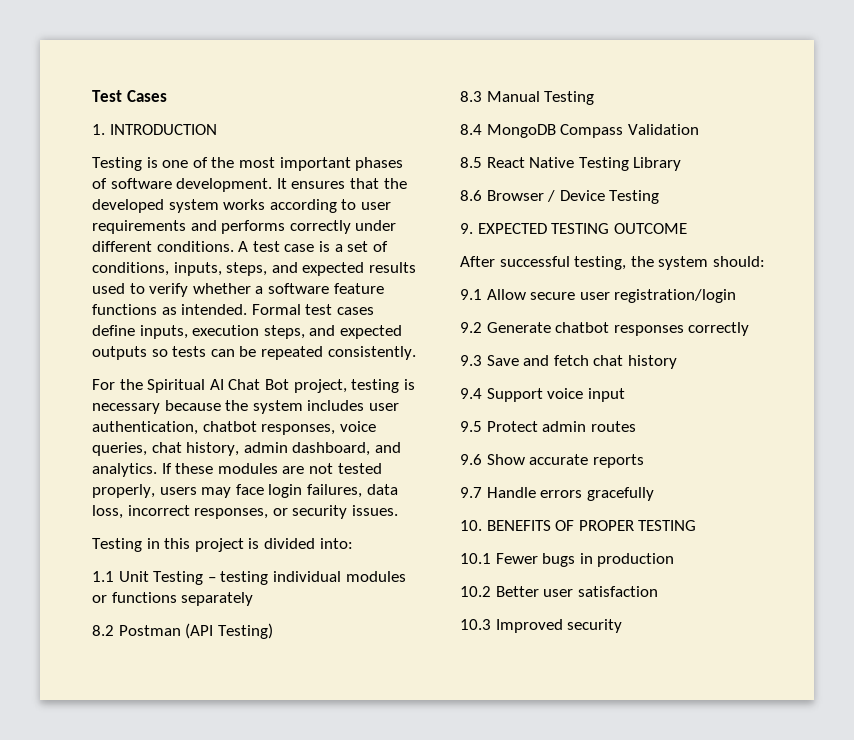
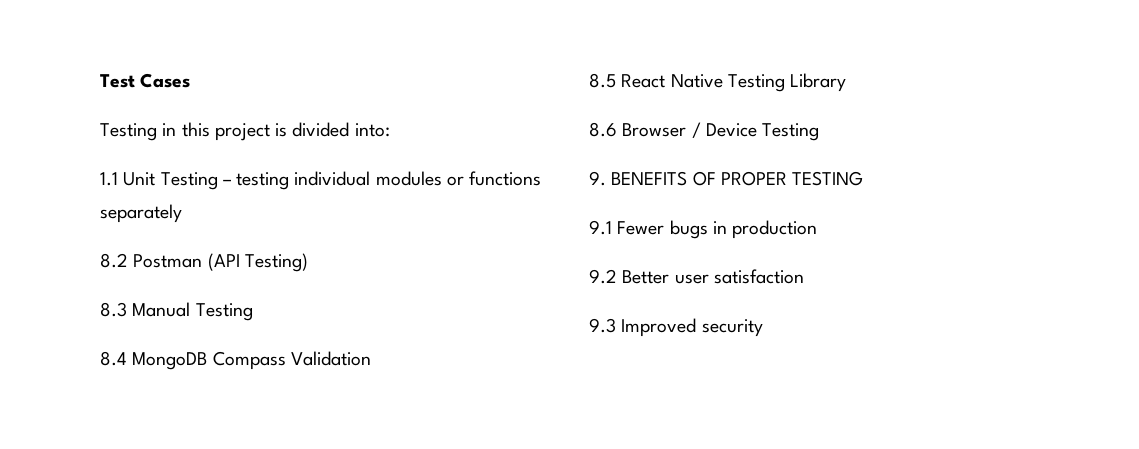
- 1. INTRODUCTION
- Testing is one of the most important phases of software development. It ensures that the developed system works according to user requirements and performs correctly under different conditions. A test case is a set of conditions, inputs, steps, and expected results used to verify whether a software feature functions as intended. Formal test cases define inputs, execution steps, and expected outputs so tests can be repeated consistently.
- For the Spiritual AI Chat Bot project, testing is necessary because the system includes user authentication, chatbot responses, voice queries, chat history, admin dashboard, and analytics. If these modules are not tested properly, users may face login failures, data loss, incorrect responses, or security issues.
- 9. EXPECTED TESTING OUTCOME
- After successful testing, the system should:
- 9.1 Allow secure user registration/login
- 9.2 Generate chatbot responses correctly
- 9.3 Save and fetch chat history
- 9.4 Support voice input
- 9.5 Protect admin routes
- 9.6 Show accurate reports
- 9.7 Handle errors gracefully
- 10. BENEFITS OF PROPER TESTING
+ 9. BENEFITS OF PROPER TESTING
- 10.1 Fewer bugs in production
+ 9.1 Fewer bugs in production
- 10.2 Better user satisfaction
+ 9.2 Better user satisfaction
- 10.3 Improved security
+ 9.3 Improved security

